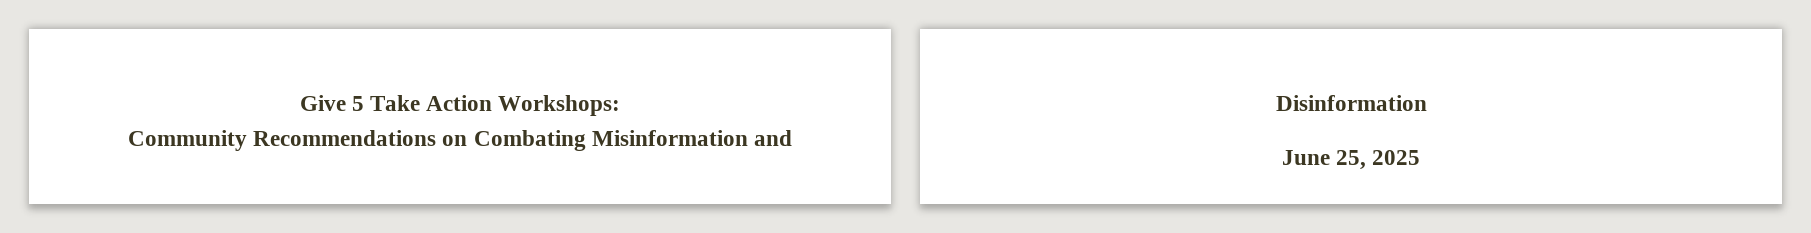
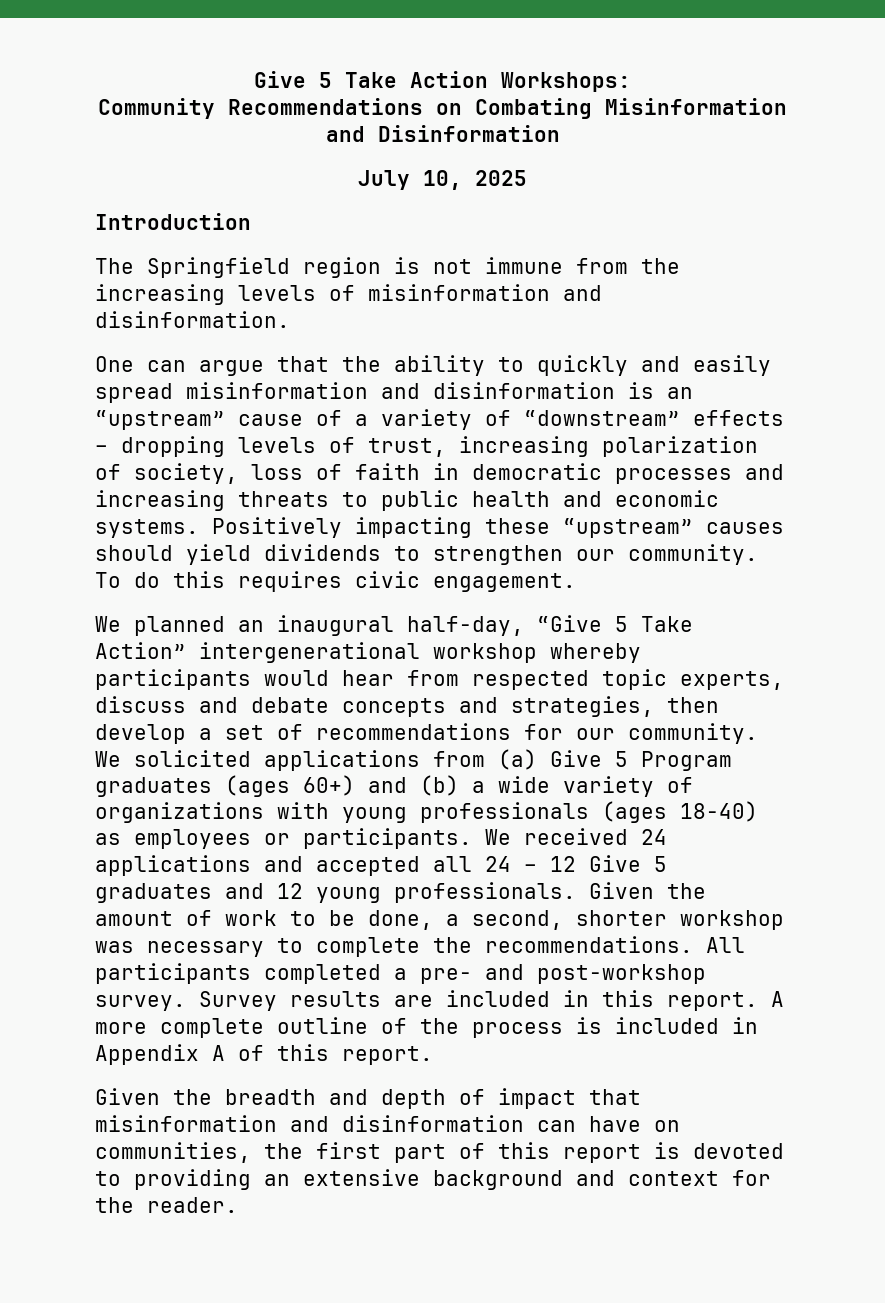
- June 25, 2025
+ July 10, 2025
+ Introduction
+ The Springfield region is not immune from the increasing levels of misinformation and disinformation.
+ One can argue that the ability to quickly and easily spread misinformation and disinformation is an “upstream” cause of a variety of “downstream” effects – dropping levels of trust, increasing polarization of society, loss of faith in democratic processes and increasing threats to public health and economic systems. Positively impacting these “upstream” causes should yield dividends to strengthen our community. To do this requires civic engagement.
+ We planned an inaugural half-day, “Give 5 Take Action” intergenerational workshop whereby participants would hear from respected topic experts, discuss and debate concepts and strategies, then develop a set of recommendations for our community. We solicited applications from (a) Give 5 Program graduates (ages 60+) and (b) a wide variety of organizations with young professionals (ages 18-40) as employees or participants. We received 24 applications and accepted all 24 – 12 Give 5 graduates and 12 young professionals. Given the amount of work to be done, a second, shorter workshop was necessary to complete the recommendations. All participants completed a pre- and post-workshop survey. Survey results are included in this report. A more complete outline of the process is included in Appendix A of this report.
+ Given the breadth and depth of impact that misinformation and disinformation can have on communities, the first part of this report is devoted to providing an extensive background and context for the reader.

